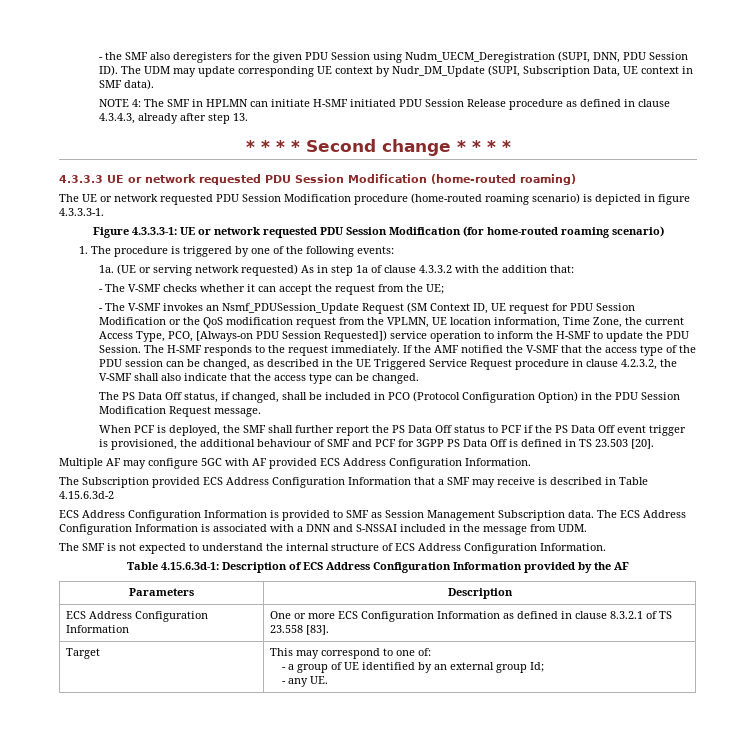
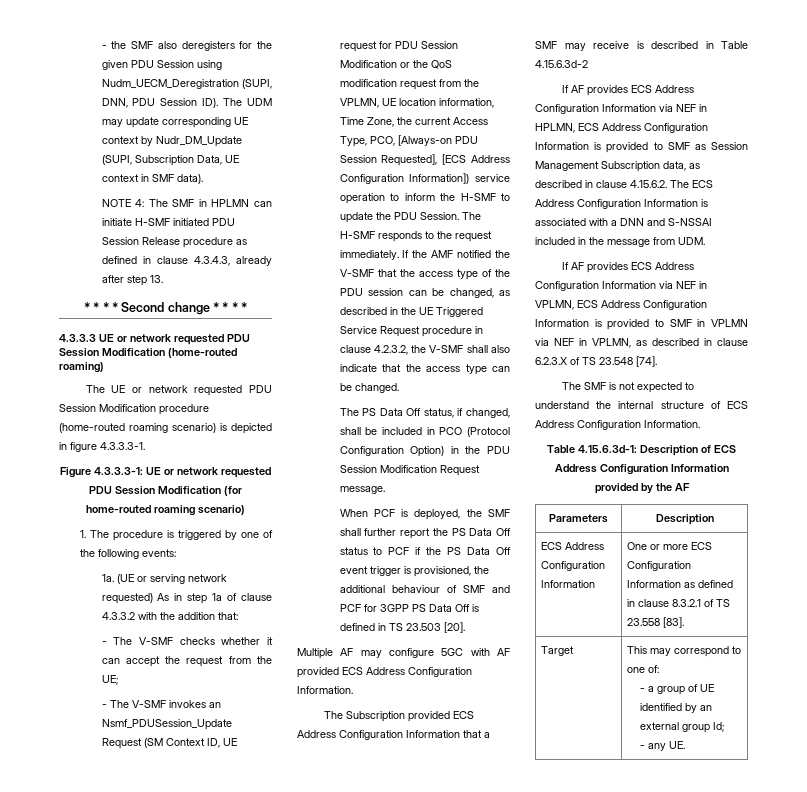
- - The V-SMF invokes an Nsmf_PDUSession_Update Request (SM Context ID, UE request for PDU Session Modification or the QoS modification request from the VPLMN, UE location information, Time Zone, the current Access Type, PCO, [Always-on PDU Session Requested]) service operation to inform the H-SMF to update the PDU Session.
+ - The V-SMF invokes an Nsmf_PDUSession_Update Request (SM Context ID, UE request for PDU Session Modification or the QoS modification request from the VPLMN, UE location information, Time Zone, the current Access Type, PCO, [Always-on PDU Session Requested], [ECS Address Configuration Information]) service operation to inform the H-SMF to update the PDU Session.
- ECS Address Configuration Information is provided to SMF as Session Management Subscription data. The ECS Address Configuration Information is associated with a DNN and S-NSSAI included in the message from UDM.
+ If AF provides ECS Address Configuration Information via NEF in HPLMN, ECS Address Configuration Information is provided to SMF as Session Management Subscription data, as described in clause 4.15.6.2. The ECS Address Configuration Information is associated with a DNN and S-NSSAI included in the message from UDM.
+ If AF provides ECS Address Configuration Information via NEF in VPLMN, ECS Address Configuration Information is provided to SMF in VPLMN via NEF in VPLMN, as described in clause 6.2.3.X of TS 23.548 [74].

